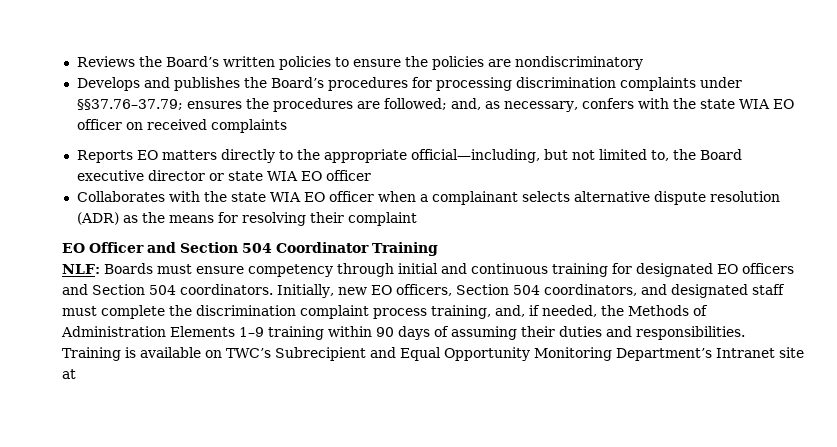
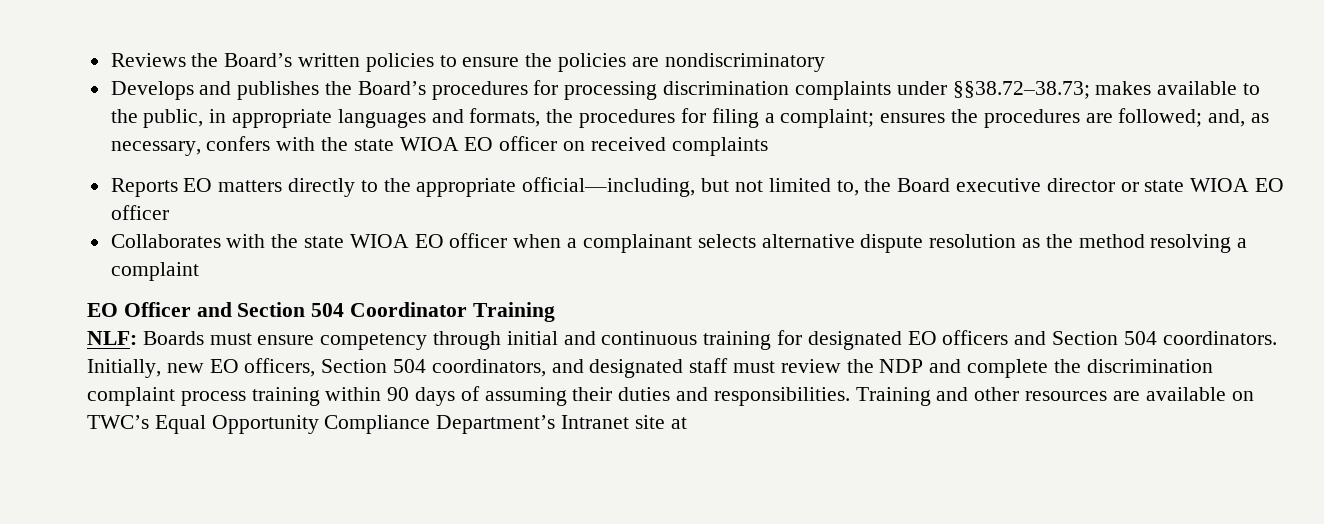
- Develops and publishes the Board’s procedures for processing discrimination complaints under §§37.76–37.79; ensures the procedures are followed; and, as necessary, confers with the state WIA EO officer on received complaints
+ Develops and publishes the Board’s procedures for processing discrimination complaints under §§38.72–38.73; makes available to the public, in appropriate languages and formats, the procedures for filing a complaint; ensures the procedures are followed; and, as necessary, confers with the state WIOA EO officer on received complaints
- Reports EO matters directly to the appropriate official—including, but not limited to, the Board executive director or state WIA EO officer
+ Reports EO matters directly to the appropriate official—including, but not limited to, the Board executive director or state WIOA EO officer
- Collaborates with the state WIA EO officer when a complainant selects alternative dispute resolution (ADR) as the means for resolving their complaint
+ Collaborates with the state WIOA EO officer when a complainant selects alternative dispute resolution as the method resolving a complaint
- Initially, new EO officers, Section 504 coordinators, and designated staff must complete the discrimination complaint process training, and, if needed, the Methods of Administration Elements 1–9 training within 90 days of assuming their duties and responsibilities.
+ Initially, new EO officers, Section 504 coordinators, and designated staff must review the NDP and complete the discrimination complaint process training within 90 days of assuming their duties and responsibilities.
- Training is available on TWC’s Subrecipient and Equal Opportunity Monitoring Department’s Intranet site at
+ Training and other resources are available on TWC’s Equal Opportunity Compliance Department’s Intranet site at

